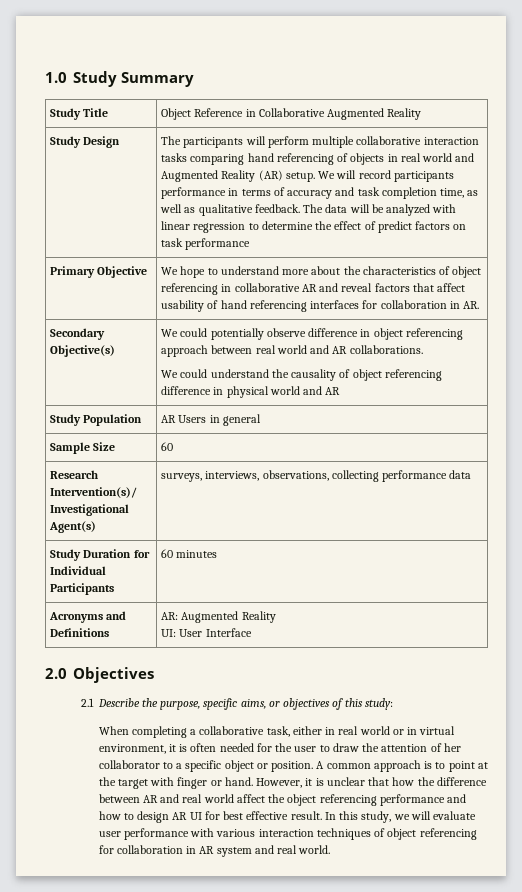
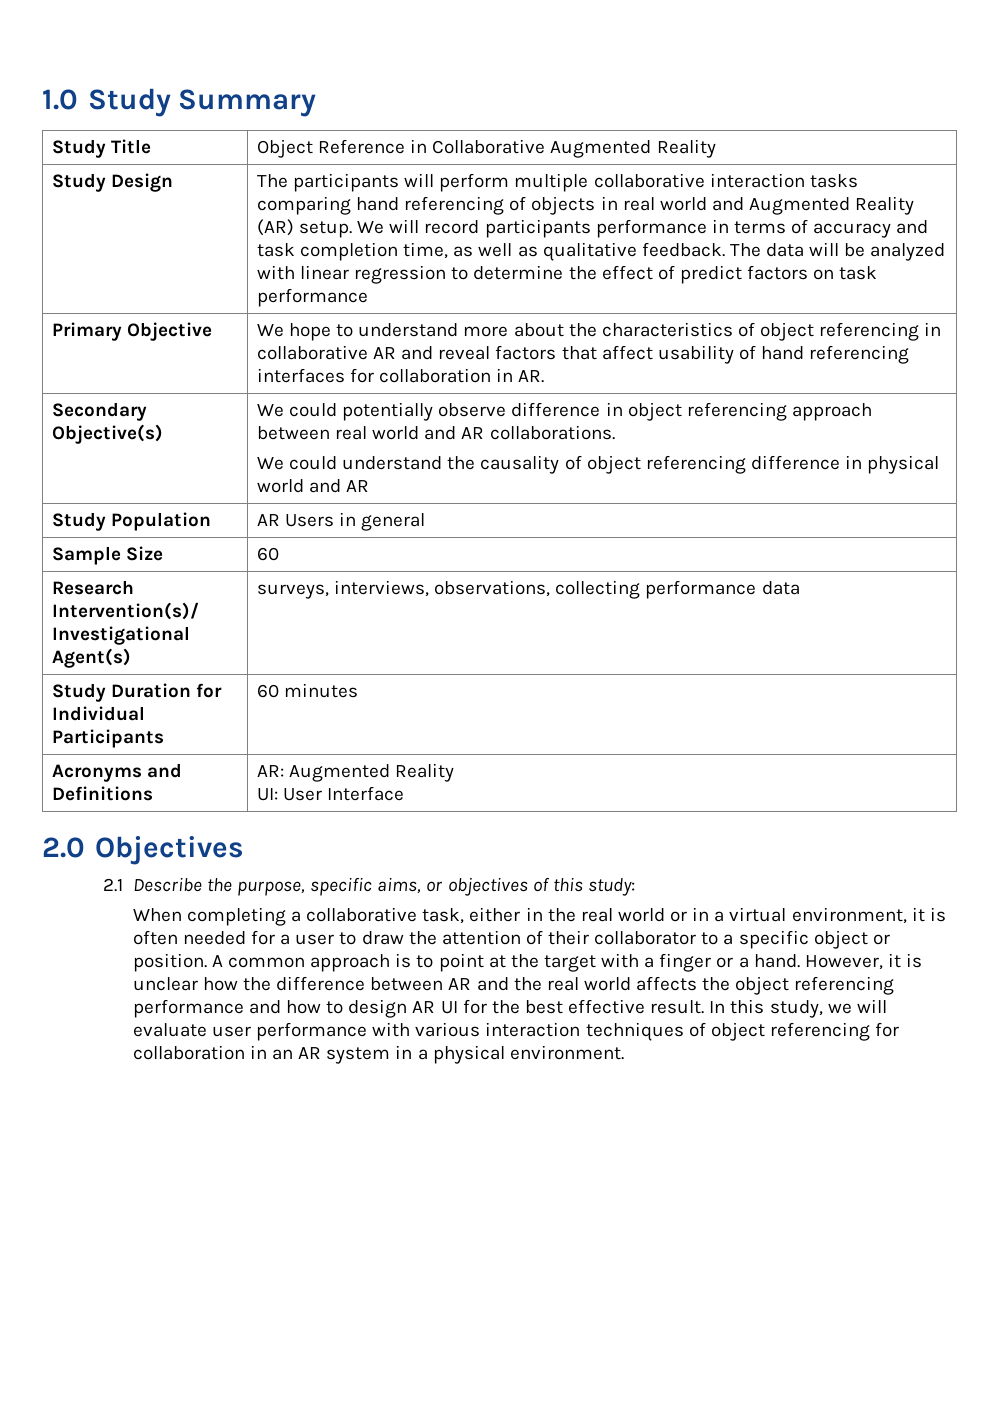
- When completing a collaborative task, either in real world or in virtual environment, it is often needed for the user to draw the attention of her collaborator to a specific object or position.
+ When completing a collaborative task, either in the real world or in a virtual environment, it is often needed for a user to draw the attention of their collaborator to a specific object or position.
- A common approach is to point at the target with finger or hand.
+ A common approach is to point at the target with a finger or a hand.
- However, it is unclear that how the difference between AR and real world affect the object referencing performance and how to design AR UI for best effective result.
+ However, it is unclear how the difference between AR and the real world affects the object referencing performance and how to design AR UI for the best effective result.
- In this study, we will evaluate user performance with various interaction techniques of object referencing for collaboration in AR system and real world.
+ In this study, we will evaluate user performance with various interaction techniques of object referencing for collaboration in an AR system in a physical environment.

